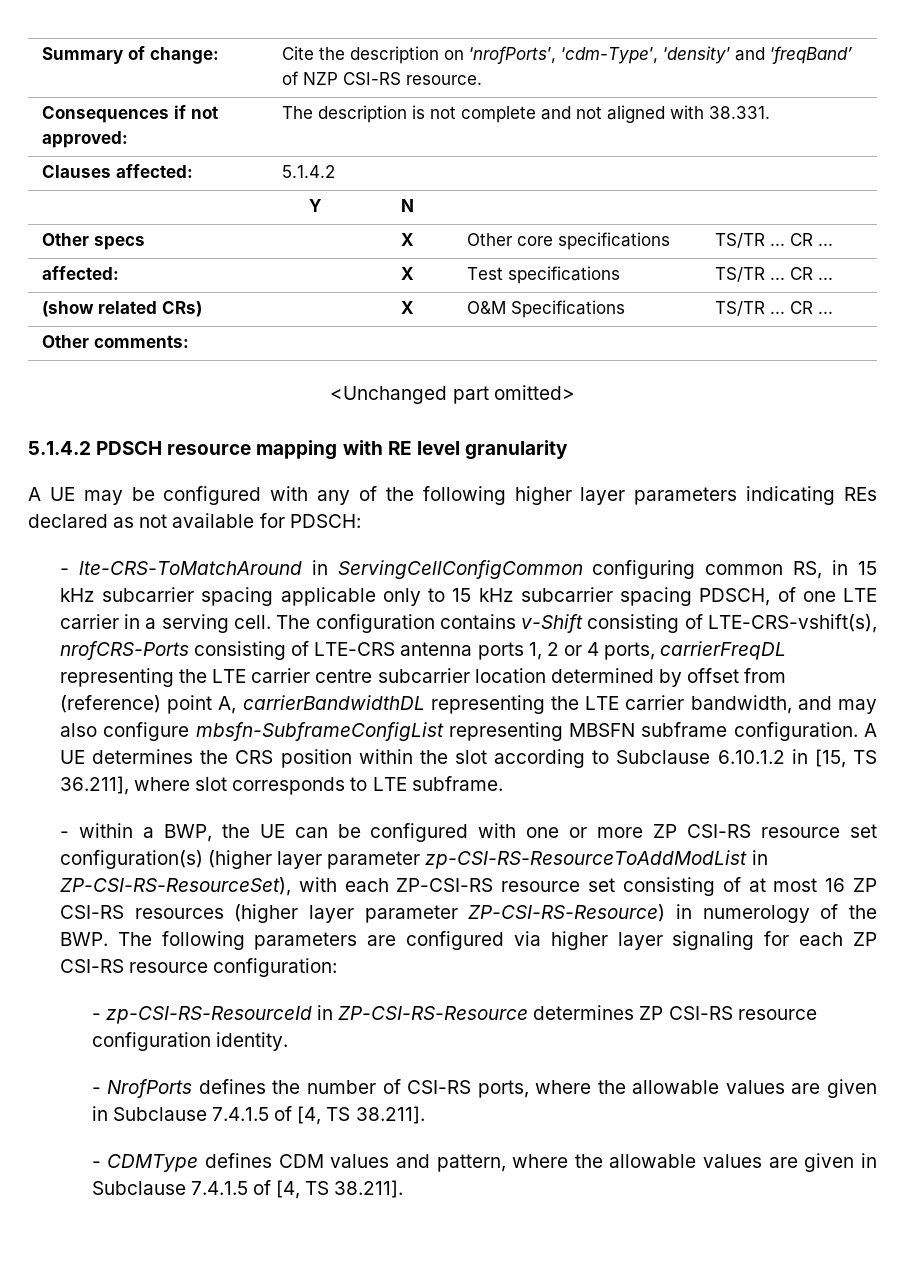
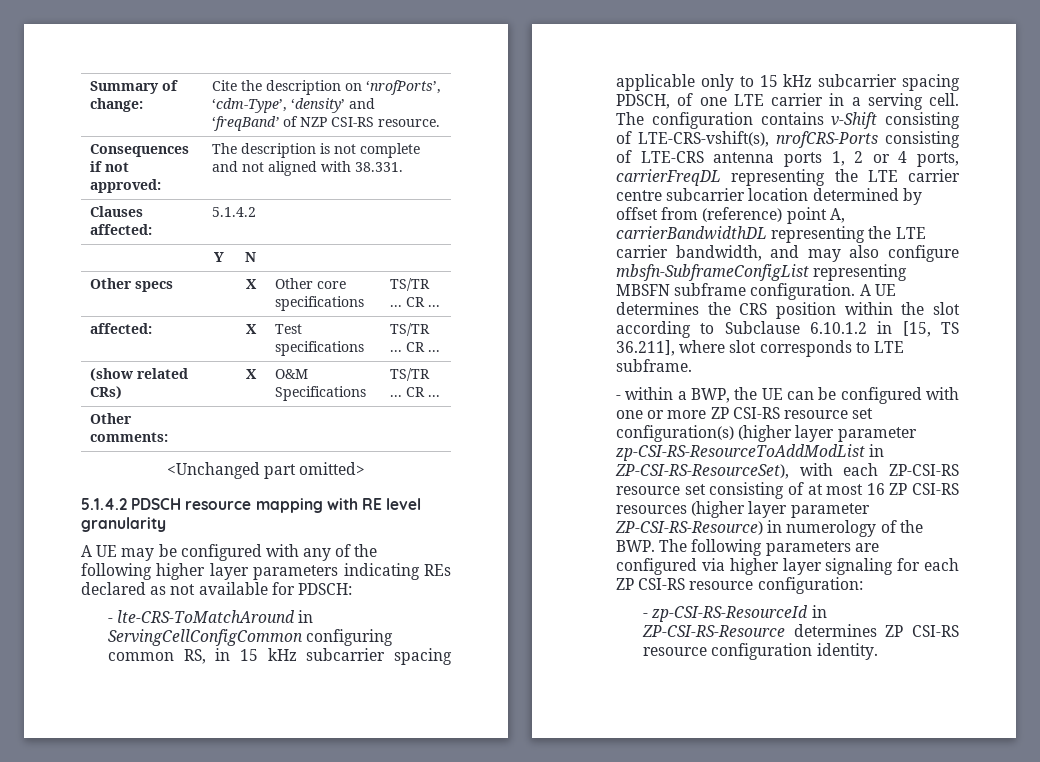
- - NrofPorts defines the number of CSI-RS ports, where the allowable values are given in Subclause 7.4.1.5 of [4, TS 38.211].
- - CDMType defines CDM values and pattern, where the allowable values are given in Subclause 7.4.1.5 of [4, TS 38.211].

